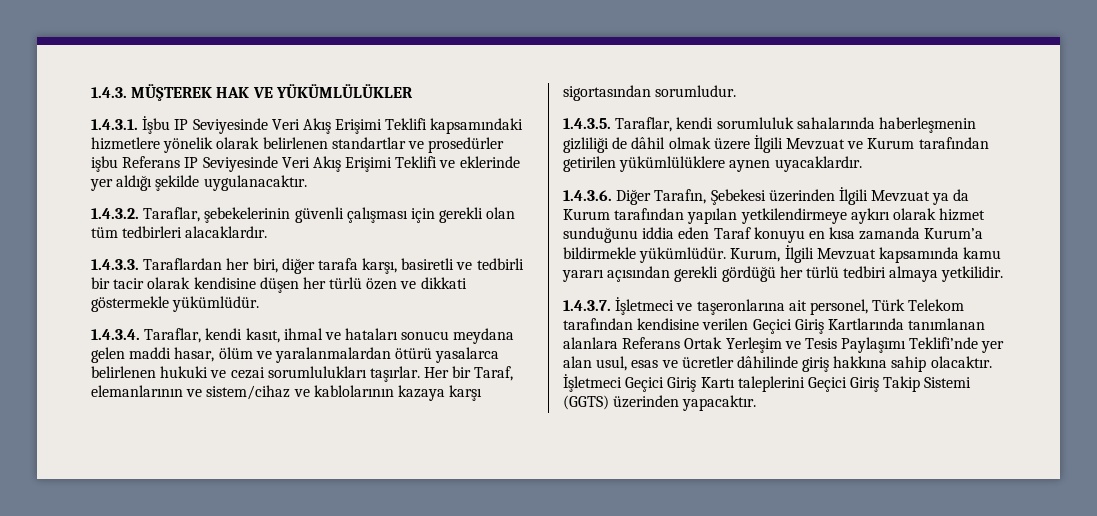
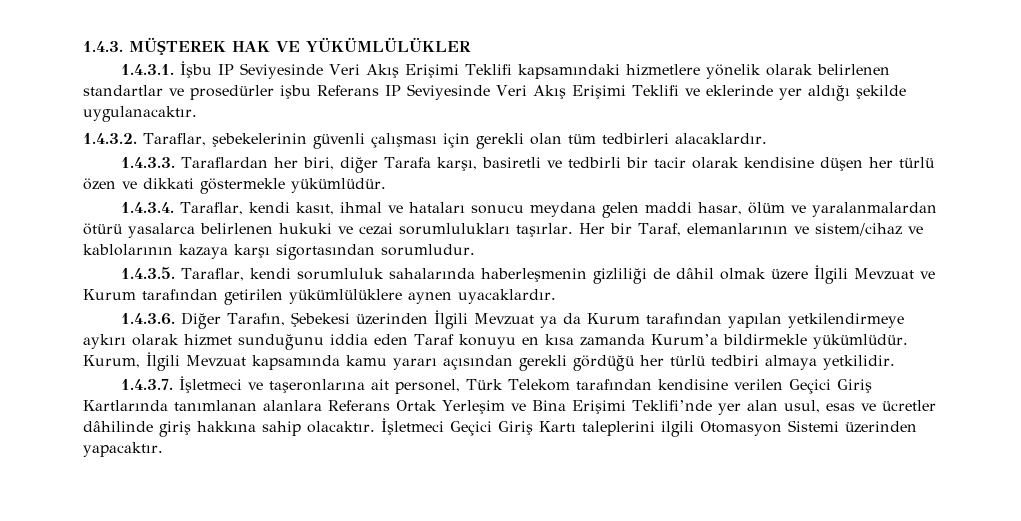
- 1.4.3.3. Taraflardan her biri, diğer tarafa karşı, basiretli ve tedbirli bir tacir olarak kendisine düşen her türlü özen ve dikkati göstermekle yükümlüdür.
+ 1.4.3.3. Taraflardan her biri, diğer Tarafa karşı, basiretli ve tedbirli bir tacir olarak kendisine düşen her türlü özen ve dikkati göstermekle yükümlüdür.
- 1.4.3.7. İşletmeci ve taşeronlarına ait personel, Türk Telekom tarafından kendisine verilen Geçici Giriş Kartlarında tanımlanan alanlara Referans Ortak Yerleşim ve Tesis Paylaşımı Teklifi’nde yer alan usul, esas ve ücretler dâhilinde giriş hakkına sahip olacaktır.
+ 1.4.3.7. İşletmeci ve taşeronlarına ait personel, Türk Telekom tarafından kendisine verilen Geçici Giriş Kartlarında tanımlanan alanlara Referans Ortak Yerleşim ve Bina Erişimi Teklifi’nde yer alan usul, esas ve ücretler dâhilinde giriş hakkına sahip olacaktır.
- İşletmeci Geçici Giriş Kartı taleplerini Geçici Giriş Takip Sistemi (GGTS) üzerinden yapacaktır.
+ İşletmeci Geçici Giriş Kartı taleplerini ilgili Otomasyon Sistemi üzerinden yapacaktır.

